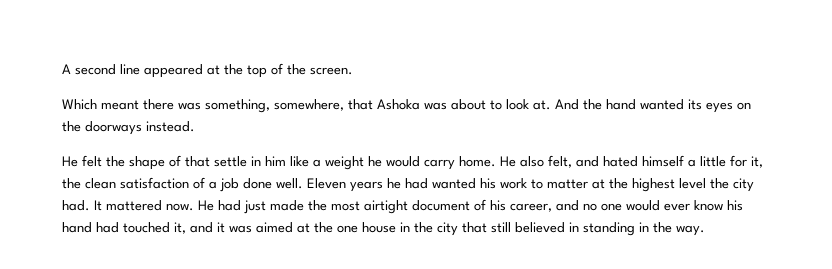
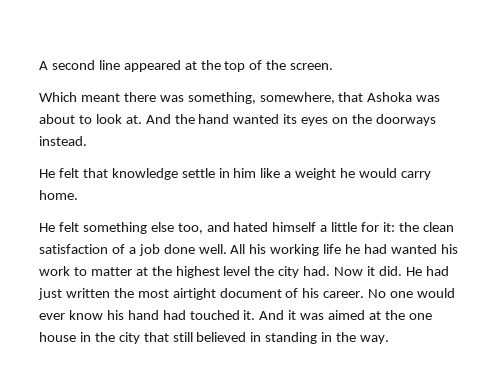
- He felt the shape of that settle in him like a weight he would carry home. He also felt, and hated himself a little for it, the clean satisfaction of a job done well.
+ He felt that knowledge settle in him like a weight he would carry home.
+ He felt something else too, and hated himself a little for it: the clean satisfaction of a job done well.
- Eleven years he had wanted his work to matter at the highest level the city had.
+ All his working life he had wanted his work to matter at the highest level the city had.
- It mattered now.
+ Now it did.
- He had just made the most airtight document of his career, and no one would ever know his hand had touched it, and it was aimed at the one house in the city that still believed in standing in the way.
+ He had just written the most airtight document of his career. No one would ever know his hand had touched it. And it was aimed at the one house in the city that still believed in standing in the way.

